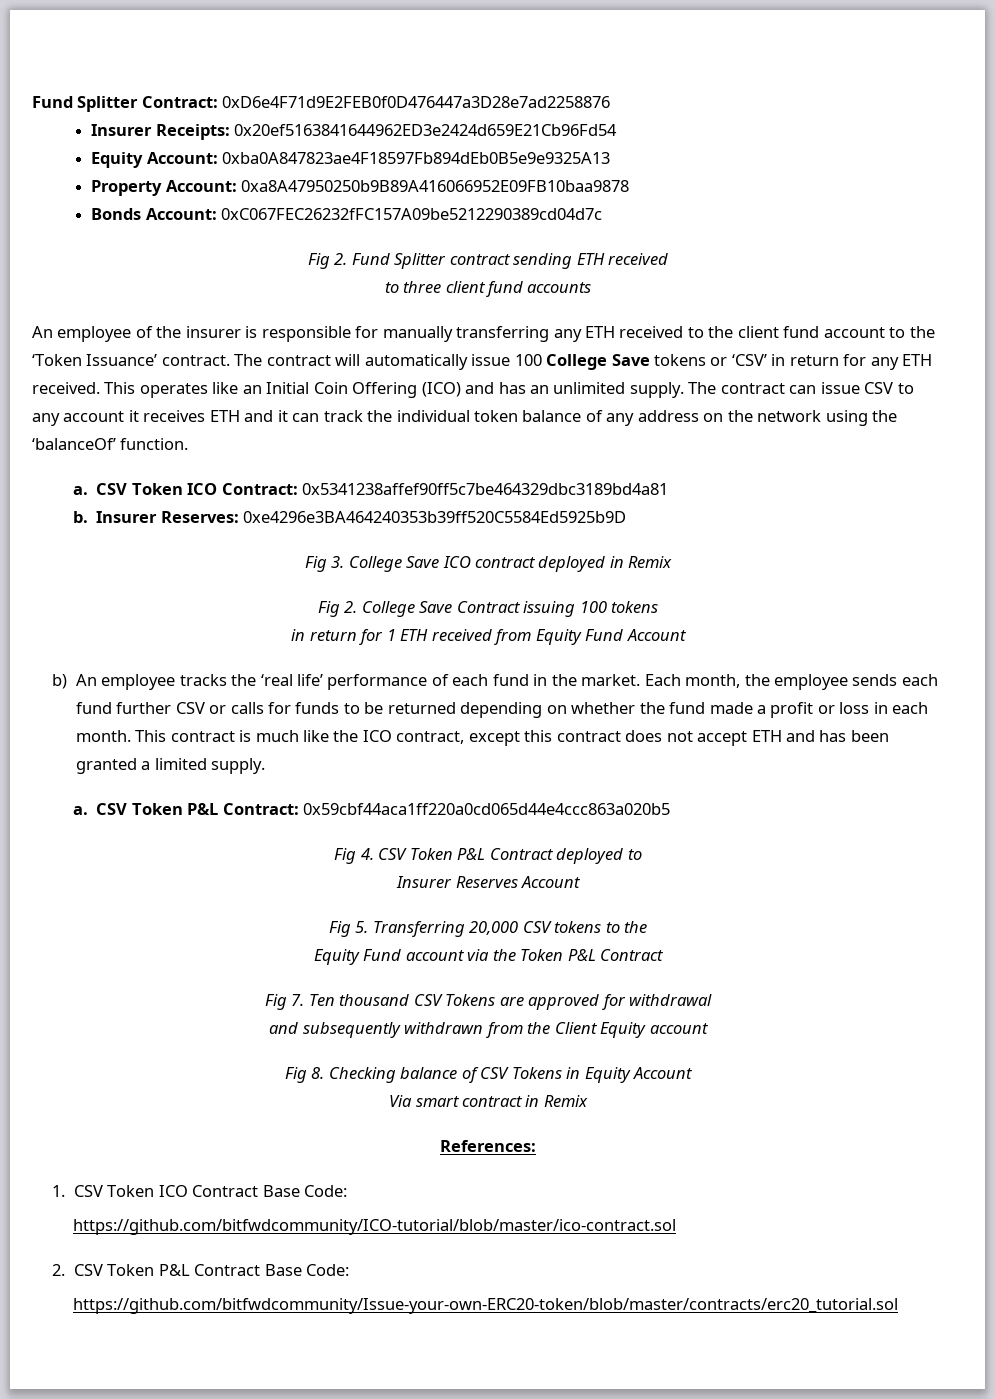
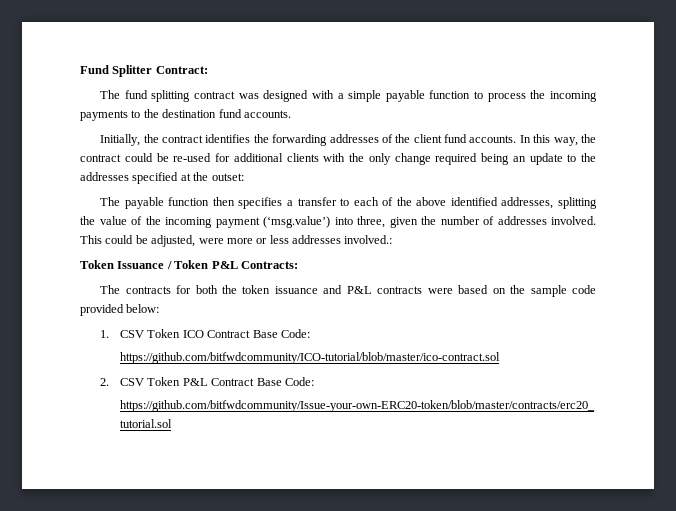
- Fund Splitter Contract: 0xD6e4F71d9E2FEB0f0D476447a3D28e7ad2258876
- Insurer Receipts: 0x20ef5163841644962ED3e2424d659E21Cb96Fd54
- Equity Account: 0xba0A847823ae4F18597Fb894dEb0B5e9e9325A13
- Property Account: 0xa8A47950250b9B89A416066952E09FB10baa9878
- Bonds Account: 0xC067FEC26232fFC157A09be5212290389cd04d7c
- Fig 2. Fund Splitter contract sending ETH received
- to three client fund accounts
- An employee of the insurer is responsible for manually transferring any ETH received to the client fund account to the ‘Token Issuance’ contract. The contract will automatically issue 100 College Save tokens or ‘CSV’ in return for any ETH received. This operates like an Initial Coin Offering (ICO) and has an unlimited supply. The contract can issue CSV to any account it receives ETH and it can track the individual token balance of any address on the network using the ‘balanceOf’ function.
- a. CSV Token ICO Contract: 0x5341238affef90ff5c7be464329dbc3189bd4a81
- b. Insurer Reserves: 0xe4296e3BA464240353b39ff520C5584Ed5925b9D
- Fig 3. College Save ICO contract deployed in Remix
- Fig 2. College Save Contract issuing 100 tokens
- in return for 1 ETH received from Equity Fund Account
- b) An employee tracks the ‘real life’ performance of each fund in the market. Each month, the employee sends each fund further CSV or calls for funds to be returned depending on whether the fund made a profit or loss in each month. This contract is much like the ICO contract, except this contract does not accept ETH and has been granted a limited supply.
- a. CSV Token P&L Contract: 0x59cbf44aca1ff220a0cd065d44e4ccc863a020b5
- Fig 4. CSV Token P&L Contract deployed to
- Insurer Reserves Account
- Fig 5. Transferring 20,000 CSV tokens to the
- Equity Fund account via the Token P&L Contract
- Fig 7. Ten thousand CSV Tokens are approved for withdrawal
- and subsequently withdrawn from the Client Equity account
- Fig 8. Checking balance of CSV Tokens in Equity Account
- Via smart contract in Remix
- References:
+ Fund Splitter Contract:
+ The fund splitting contract was designed with a simple payable function to process the incoming payments to the destination fund accounts.
+ Initially, the contract identifies the forwarding addresses of the client fund accounts. In this way, the contract could be re-used for additional clients with the only change required being an update to the addresses specified at the outset:
+ The payable function then specifies a transfer to each of the above identified addresses, splitting the value of the incoming payment (‘msg.value’) into three, given the number of addresses involved. This could be adjusted, were more or less addresses involved.:
+ Token Issuance / Token P&L Contracts:
+ The contracts for both the token issuance and P&L contracts were based on the sample code provided below:

